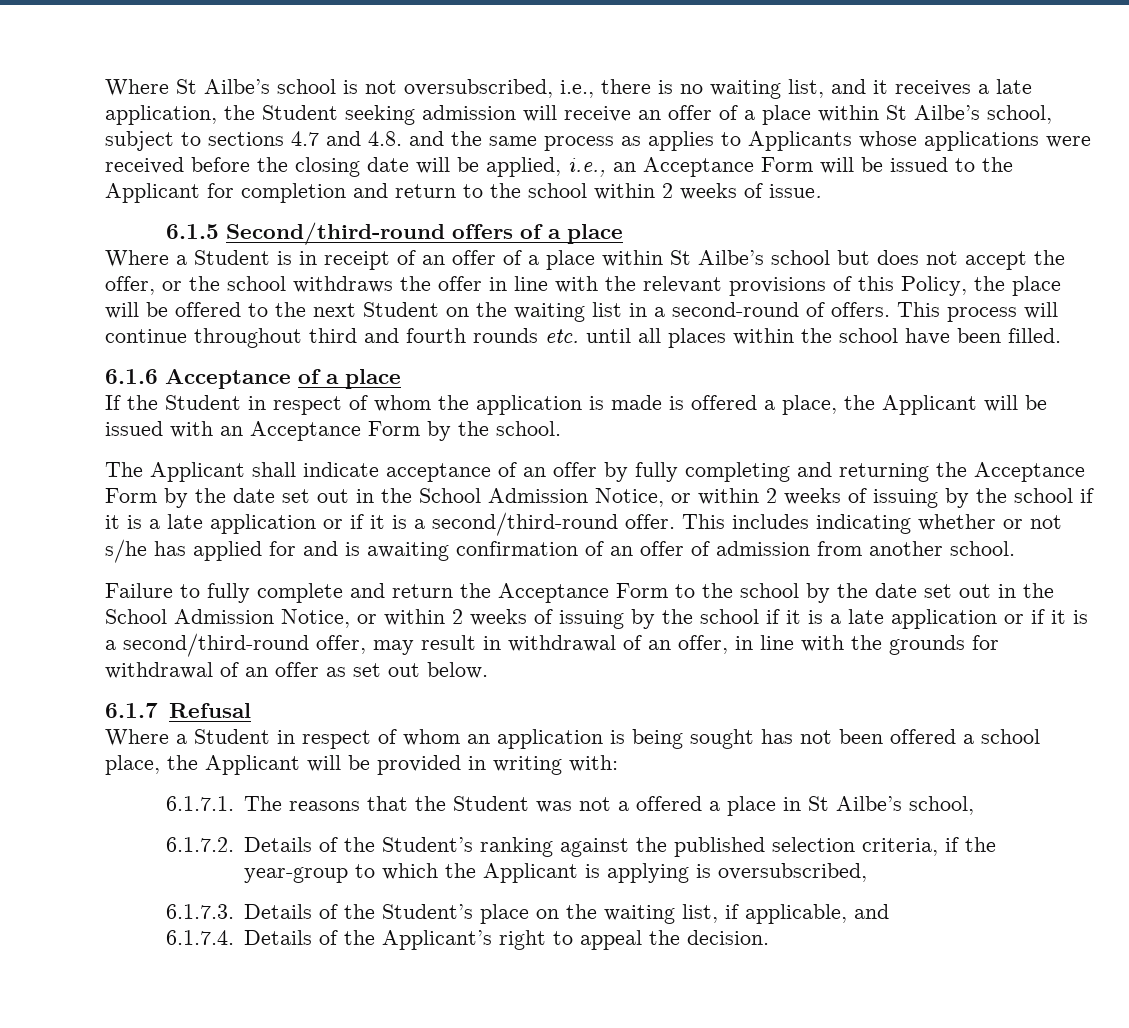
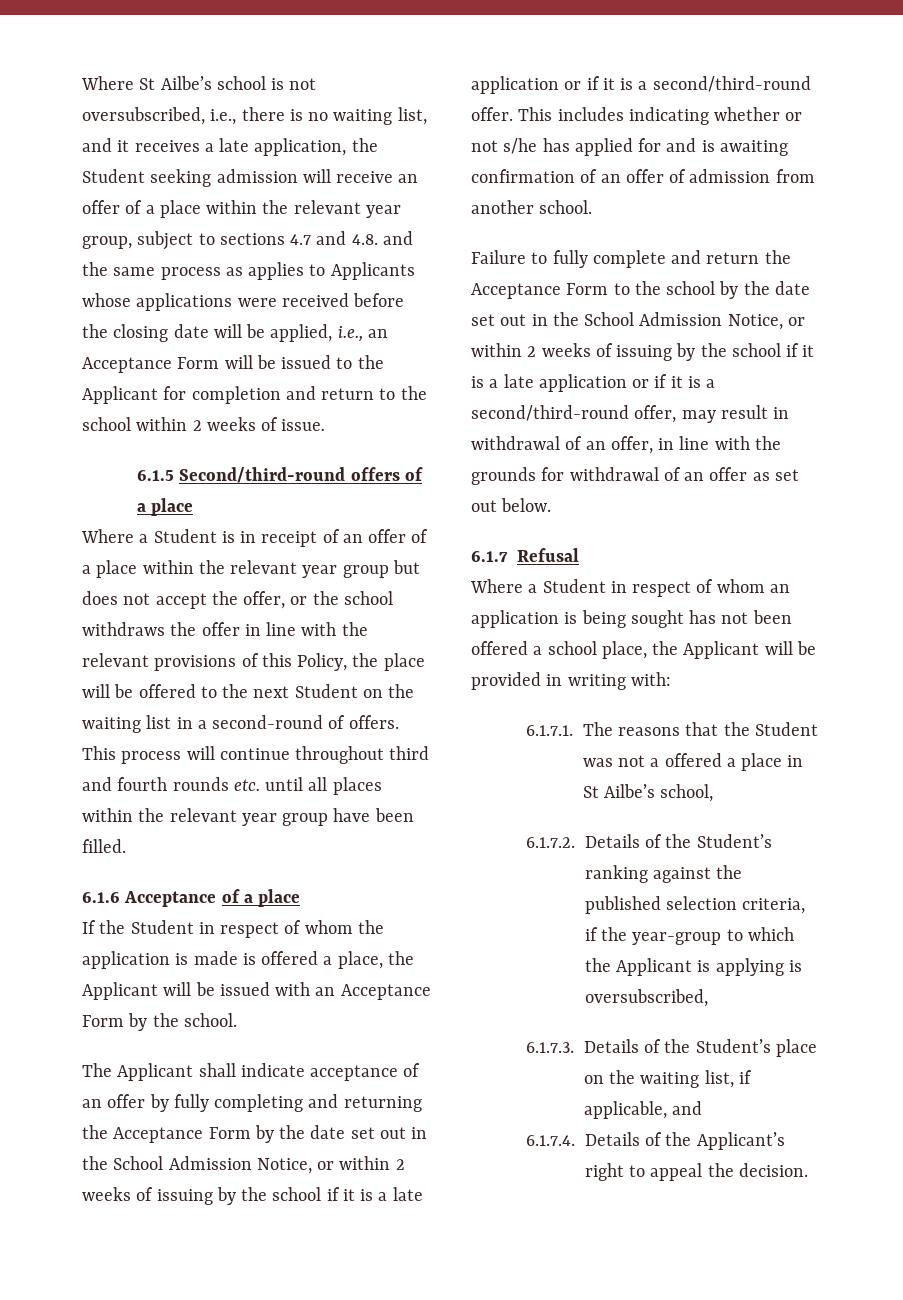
- Where St Ailbe’s school is not oversubscribed, i.e., there is no waiting list, and it receives a late application, the Student seeking admission will receive an offer of a place within St Ailbe’s school, subject to sections 4.7 and 4.8. and the same process as applies to Applicants whose applications were received before the closing date will be applied, i.e., an Acceptance Form will be issued to the Applicant for completion and return to the school within 2 weeks of issue.
+ Where St Ailbe’s school is not oversubscribed, i.e., there is no waiting list, and it receives a late application, the Student seeking admission will receive an offer of a place within the relevant year group, subject to sections 4.7 and 4.8. and the same process as applies to Applicants whose applications were received before the closing date will be applied, i.e., an Acceptance Form will be issued to the Applicant for completion and return to the school within 2 weeks of issue.
- Where a Student is in receipt of an offer of a place within St Ailbe’s school but does not accept the offer, or the school withdraws the offer in line with the relevant provisions of this Policy, the place will be offered to the next Student on the waiting list in a second-round of offers.
+ Where a Student is in receipt of an offer of a place within the relevant year group but does not accept the offer, or the school withdraws the offer in line with the relevant provisions of this Policy, the place will be offered to the next Student on the waiting list in a second-round of offers.
- This process will continue throughout third and fourth rounds etc. until all places within the school have been filled.
+ This process will continue throughout third and fourth rounds etc. until all places within the relevant year group have been filled.

